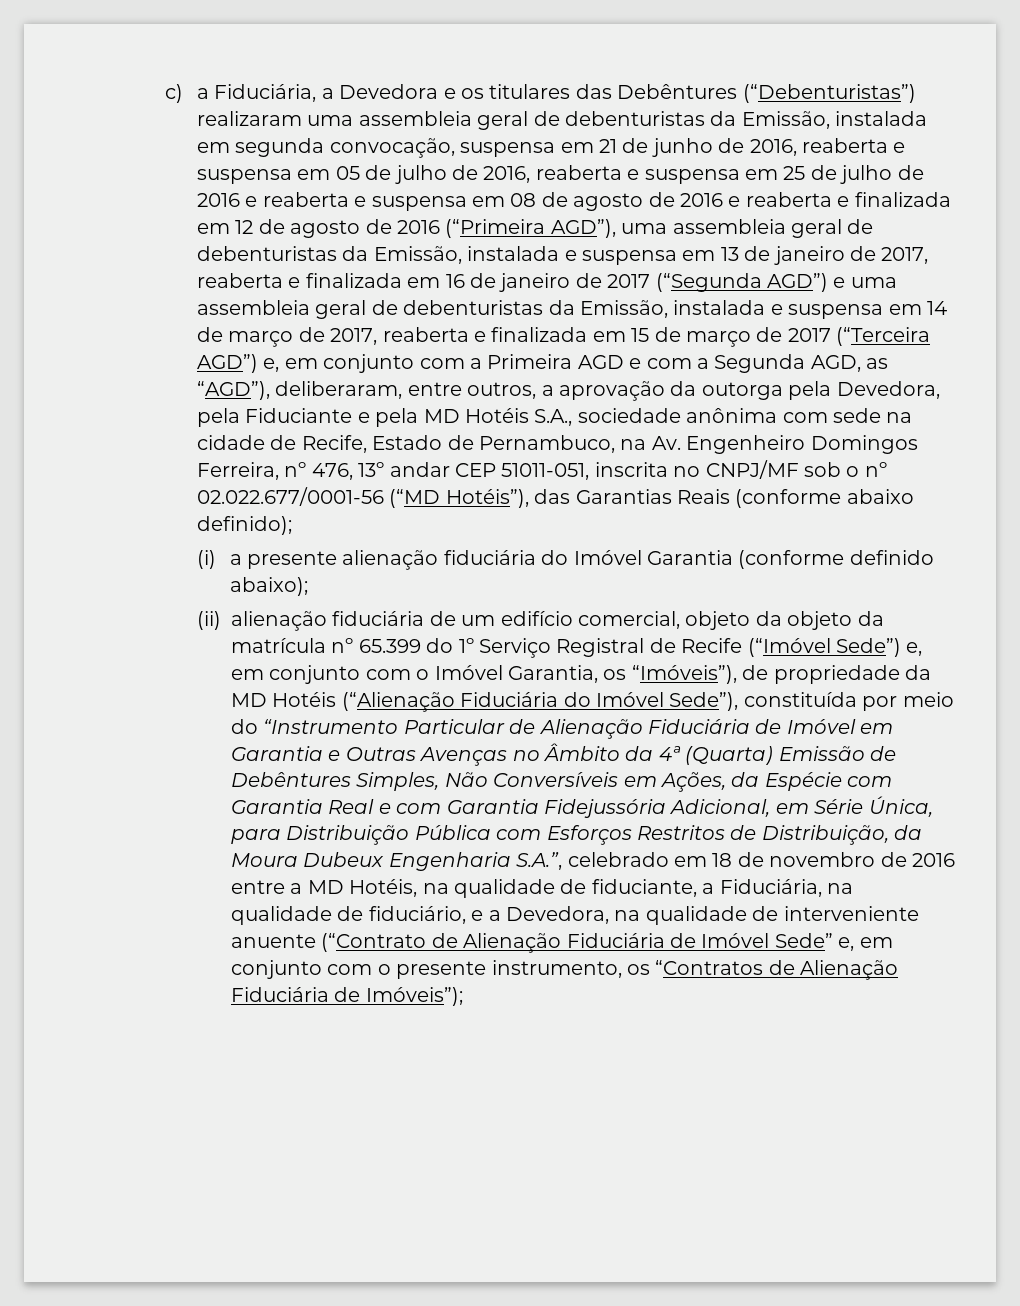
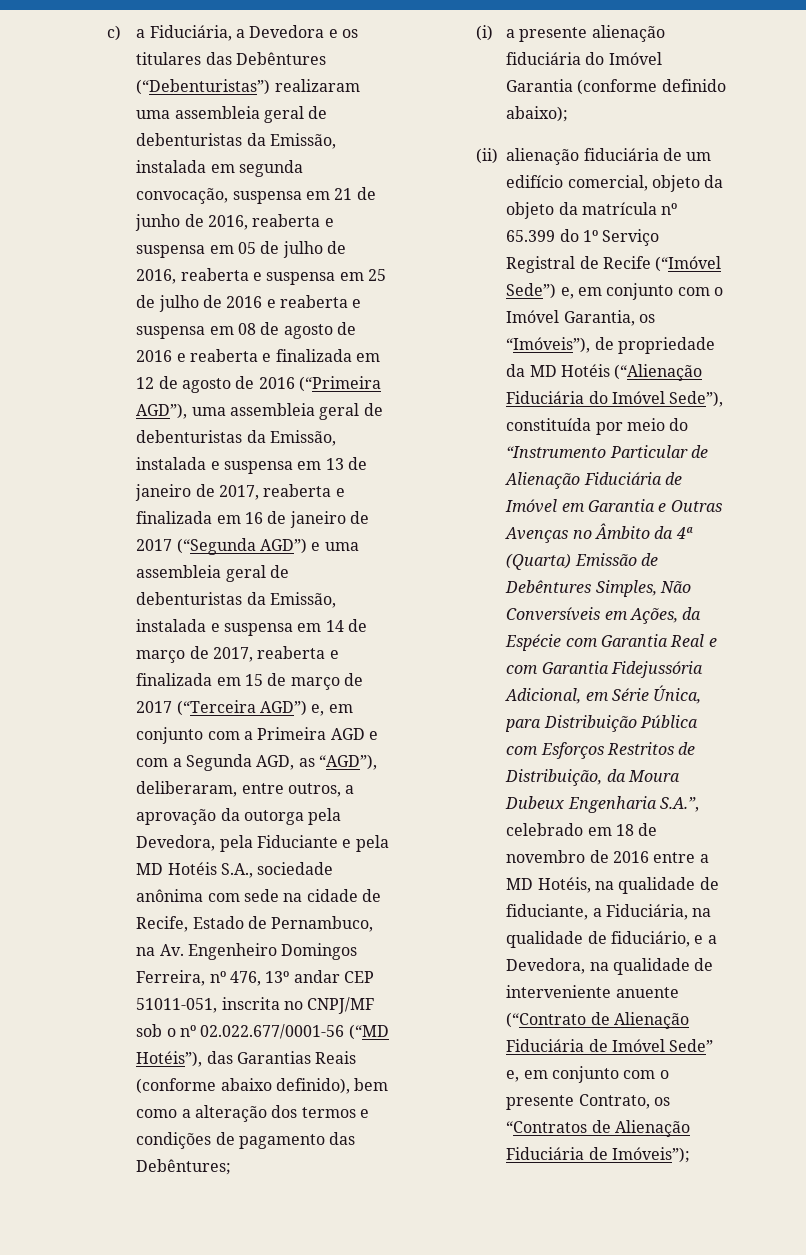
- c) a Fiduciária, a Devedora e os titulares das Debêntures (“Debenturistas”) realizaram uma assembleia geral de debenturistas da Emissão, instalada em segunda convocação, suspensa em 21 de junho de 2016, reaberta e suspensa em 05 de julho de 2016, reaberta e suspensa em 25 de julho de 2016 e reaberta e suspensa em 08 de agosto de 2016 e reaberta e finalizada em 12 de agosto de 2016 (“Primeira AGD”), uma assembleia geral de debenturistas da Emissão, instalada e suspensa em 13 de janeiro de 2017, reaberta e finalizada em 16 de janeiro de 2017 (“Segunda AGD”) e uma assembleia geral de debenturistas da Emissão, instalada e suspensa em 14 de março de 2017, reaberta e finalizada em 15 de março de 2017 (“Terceira AGD”) e, em conjunto com a Primeira AGD e com a Segunda AGD, as “AGD”), deliberaram, entre outros, a aprovação da outorga pela Devedora, pela Fiduciante e pela MD Hotéis S.A., sociedade anônima com sede na cidade de Recife, Estado de Pernambuco, na Av. Engenheiro Domingos Ferreira, nº 476, 13º andar CEP 51011-051, inscrita no CNPJ/MF sob o nº 02.022.677/0001-56 (“MD Hotéis”), das Garantias Reais (conforme abaixo definido);
+ c) a Fiduciária, a Devedora e os titulares das Debêntures (“Debenturistas”) realizaram uma assembleia geral de debenturistas da Emissão, instalada em segunda convocação, suspensa em 21 de junho de 2016, reaberta e suspensa em 05 de julho de 2016, reaberta e suspensa em 25 de julho de 2016 e reaberta e suspensa em 08 de agosto de 2016 e reaberta e finalizada em 12 de agosto de 2016 (“Primeira AGD”), uma assembleia geral de debenturistas da Emissão, instalada e suspensa em 13 de janeiro de 2017, reaberta e finalizada em 16 de janeiro de 2017 (“Segunda AGD”) e uma assembleia geral de debenturistas da Emissão, instalada e suspensa em 14 de março de 2017, reaberta e finalizada em 15 de março de 2017 (“Terceira AGD”) e, em conjunto com a Primeira AGD e com a Segunda AGD, as “AGD”), deliberaram, entre outros, a aprovação da outorga pela Devedora, pela Fiduciante e pela MD Hotéis S.A., sociedade anônima com sede na cidade de Recife, Estado de Pernambuco, na Av. Engenheiro Domingos Ferreira, nº 476, 13º andar CEP 51011-051, inscrita no CNPJ/MF sob o nº 02.022.677/0001-56 (“MD Hotéis”), das Garantias Reais (conforme abaixo definido), bem como a alteração dos termos e condições de pagamento das Debêntures;
- (ii) alienação fiduciária de um edifício comercial, objeto da objeto da matrícula nº 65.399 do 1º Serviço Registral de Recife (“Imóvel Sede”) e, em conjunto com o Imóvel Garantia, os “Imóveis”), de propriedade da MD Hotéis (“Alienação Fiduciária do Imóvel Sede”), constituída por meio do “Instrumento Particular de Alienação Fiduciária de Imóvel em Garantia e Outras Avenças no Âmbito da 4ª (Quarta) Emissão de Debêntures Simples, Não Conversíveis em Ações, da Espécie com Garantia Real e com Garantia Fidejussória Adicional, em Série Única, para Distribuição Pública com Esforços Restritos de Distribuição, da Moura Dubeux Engenharia S.A.”, celebrado em 18 de novembro de 2016 entre a MD Hotéis, na qualidade de fiduciante, a Fiduciária, na qualidade de fiduciário, e a Devedora, na qualidade de interveniente anuente (“Contrato de Alienação Fiduciária de Imóvel Sede” e, em conjunto com o presente instrumento, os “Contratos de Alienação Fiduciária de Imóveis”);
+ (ii) alienação fiduciária de um edifício comercial, objeto da objeto da matrícula nº 65.399 do 1º Serviço Registral de Recife (“Imóvel Sede”) e, em conjunto com o Imóvel Garantia, os “Imóveis”), de propriedade da MD Hotéis (“Alienação Fiduciária do Imóvel Sede”), constituída por meio do “Instrumento Particular de Alienação Fiduciária de Imóvel em Garantia e Outras Avenças no Âmbito da 4ª (Quarta) Emissão de Debêntures Simples, Não Conversíveis em Ações, da Espécie com Garantia Real e com Garantia Fidejussória Adicional, em Série Única, para Distribuição Pública com Esforços Restritos de Distribuição, da Moura Dubeux Engenharia S.A.”, celebrado em 18 de novembro de 2016 entre a MD Hotéis, na qualidade de fiduciante, a Fiduciária, na qualidade de fiduciário, e a Devedora, na qualidade de interveniente anuente (“Contrato de Alienação Fiduciária de Imóvel Sede” e, em conjunto com o presente Contrato, os “Contratos de Alienação Fiduciária de Imóveis”);

